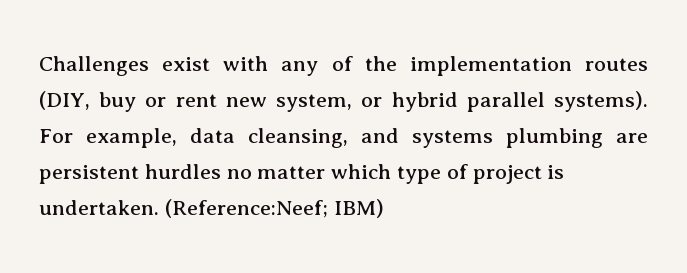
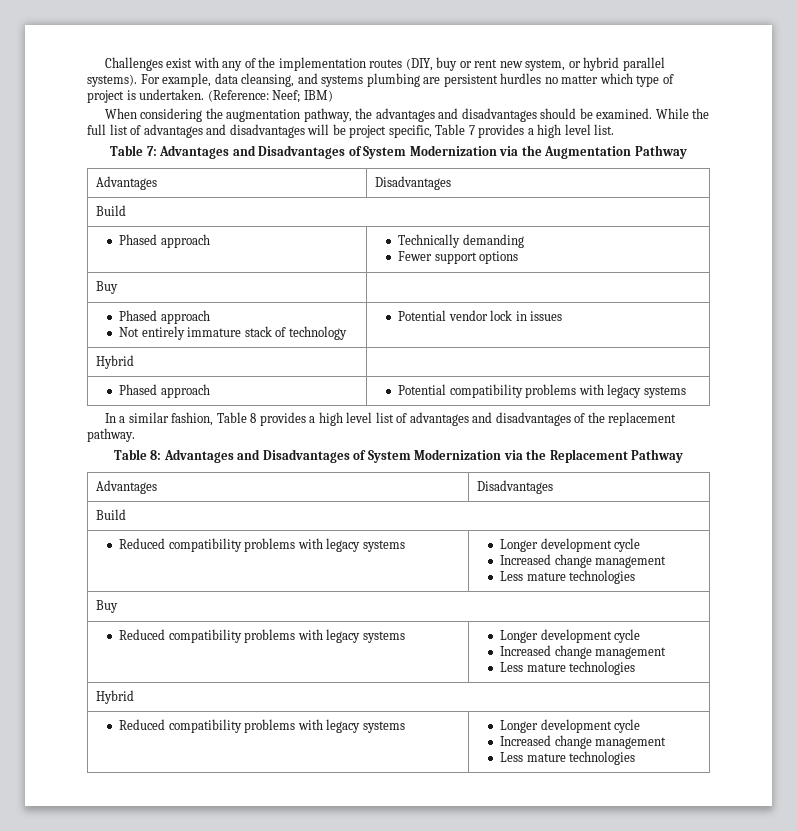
- (Reference:Neef; IBM)
+ (Reference: Neef; IBM)
+ When considering the augmentation pathway, the advantages and disadvantages should be examined. While the full list of advantages and disadvantages will be project specific, Table 7 provides a high level list.
+ Table 7: Advantages and Disadvantages of System Modernization via the Augmentation Pathway
+ Advantages | Disadvantages
+ Build
+ Phased approach | Technically demanding
+ Fewer support options
+ Buy |
+ Phased approach
+ Not entirely immature stack of technology | Potential vendor lock in issues
+ Hybrid |
+ Phased approach | Potential compatibility problems with legacy systems
+ In a similar fashion, Table 8 provides a high level list of advantages and disadvantages of the replacement pathway.
+ Table 8: Advantages and Disadvantages of System Modernization via the Replacement Pathway
+ Advantages | Disadvantages
+ Build
+ Reduced compatibility problems with legacy systems | Longer development cycle
+ Increased change management
+ Less mature technologies
+ Buy
+ Reduced compatibility problems with legacy systems | Longer development cycle
+ Increased change management
+ Less mature technologies
+ Hybrid
+ Reduced compatibility problems with legacy systems | Longer development cycle
+ Increased change management
+ Less mature technologies

